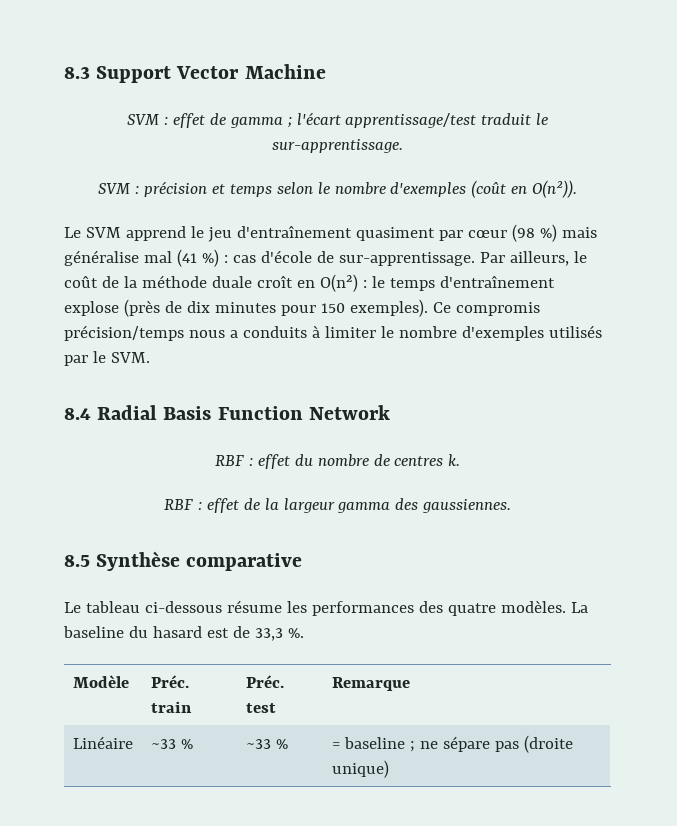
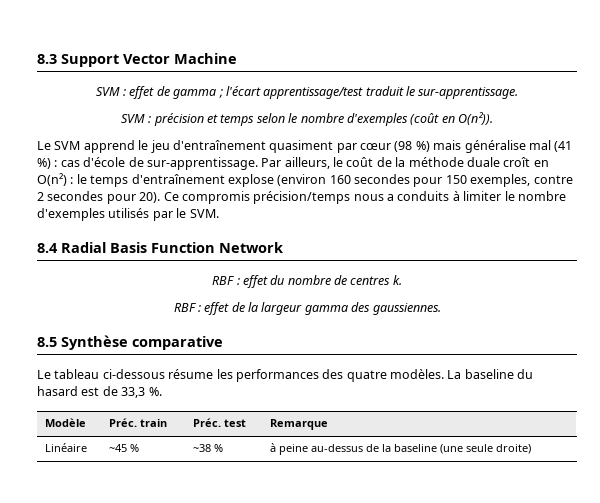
- Par ailleurs, le coût de la méthode duale croît en O(n²) : le temps d'entraînement explose (près de dix minutes pour 150 exemples).
+ Par ailleurs, le coût de la méthode duale croît en O(n²) : le temps d'entraînement explose (environ 160 secondes pour 150 exemples, contre 2 secondes pour 20).
- Linéaire | ~33 % | ~33 % | = baseline ; ne sépare pas (droite unique)
+ Linéaire | ~45 % | ~38 % | à peine au-dessus de la baseline (une seule droite)

